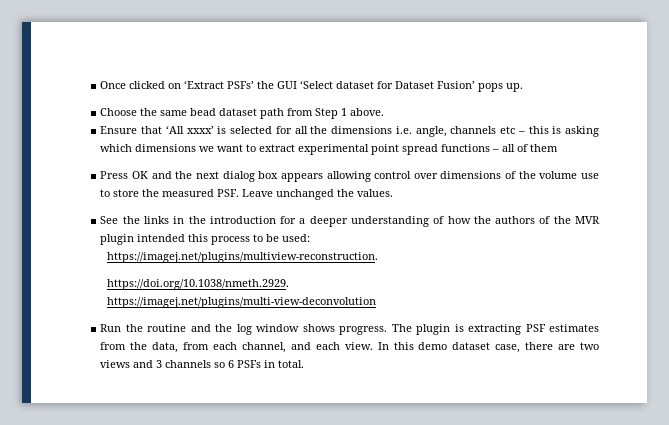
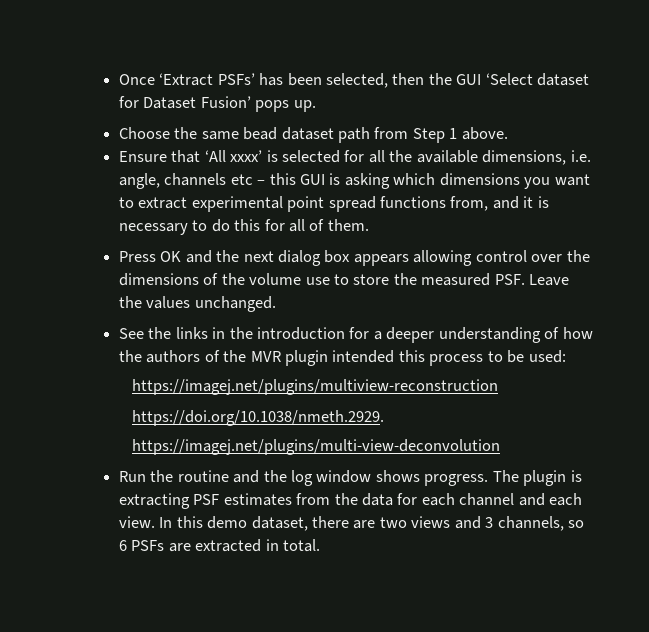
- Once clicked on ‘Extract PSFs’ the GUI ‘Select dataset for Dataset Fusion’ pops up.
+ Once ‘Extract PSFs’ has been selected, then the GUI ‘Select dataset for Dataset Fusion’ pops up.
- Ensure that ‘All xxxx’ is selected for all the dimensions i.e. angle, channels etc – this is asking which dimensions we want to extract experimental point spread functions – all of them
+ Ensure that ‘All xxxx’ is selected for all the available dimensions, i.e. angle, channels etc – this GUI is asking which dimensions you want to extract experimental point spread functions from, and it is necessary to do this for all of them.
- Press OK and the next dialog box appears allowing control over dimensions of the volume use to store the measured PSF. Leave unchanged the values.
+ Press OK and the next dialog box appears allowing control over the dimensions of the volume use to store the measured PSF. Leave the values unchanged.
- https://imagej.net/plugins/multiview-reconstruction.
+ https://imagej.net/plugins/multiview-reconstruction
- The plugin is extracting PSF estimates from the data, from each channel, and each view.
+ The plugin is extracting PSF estimates from the data for each channel and each view.
- In this demo dataset case, there are two views and 3 channels so 6 PSFs in total.
+ In this demo dataset, there are two views and 3 channels, so 6 PSFs are extracted in total.

